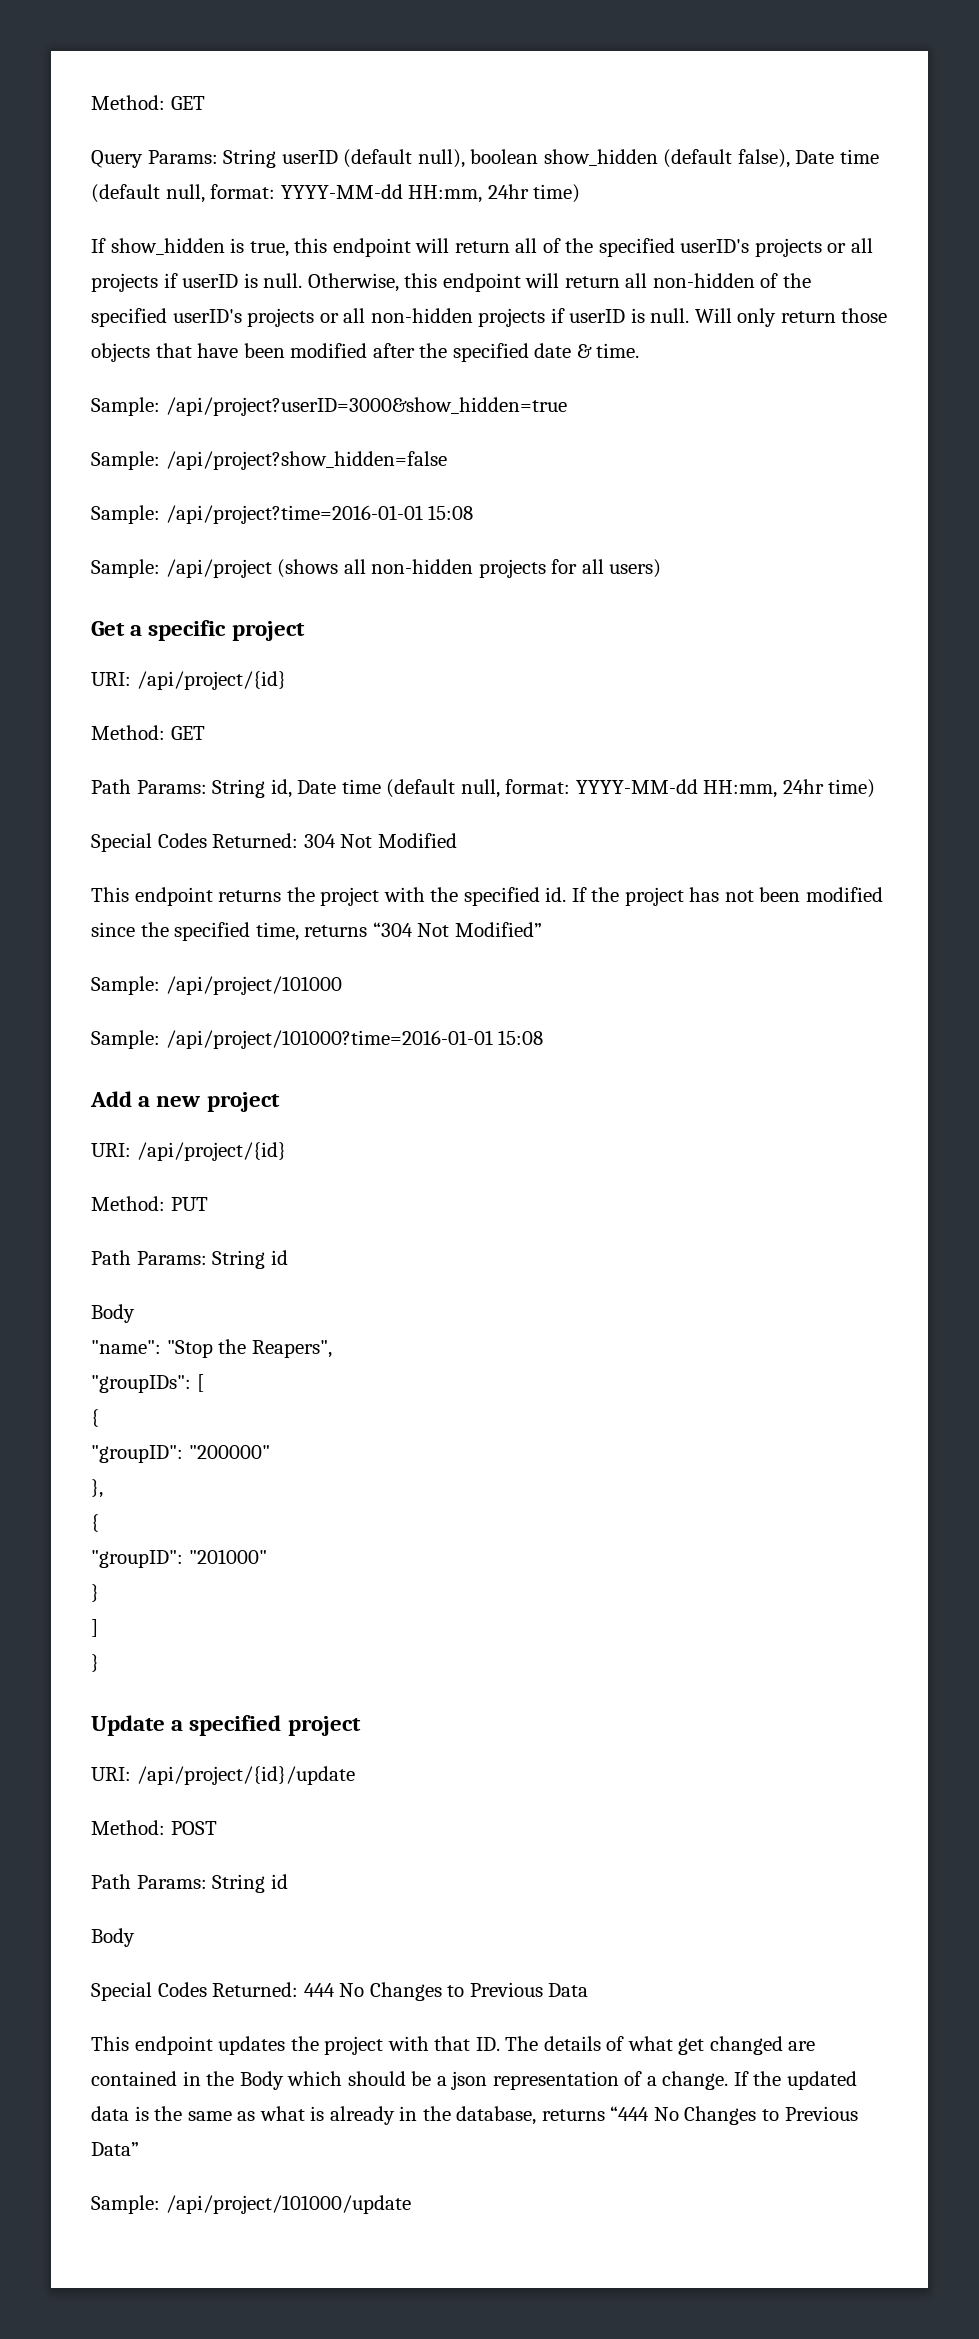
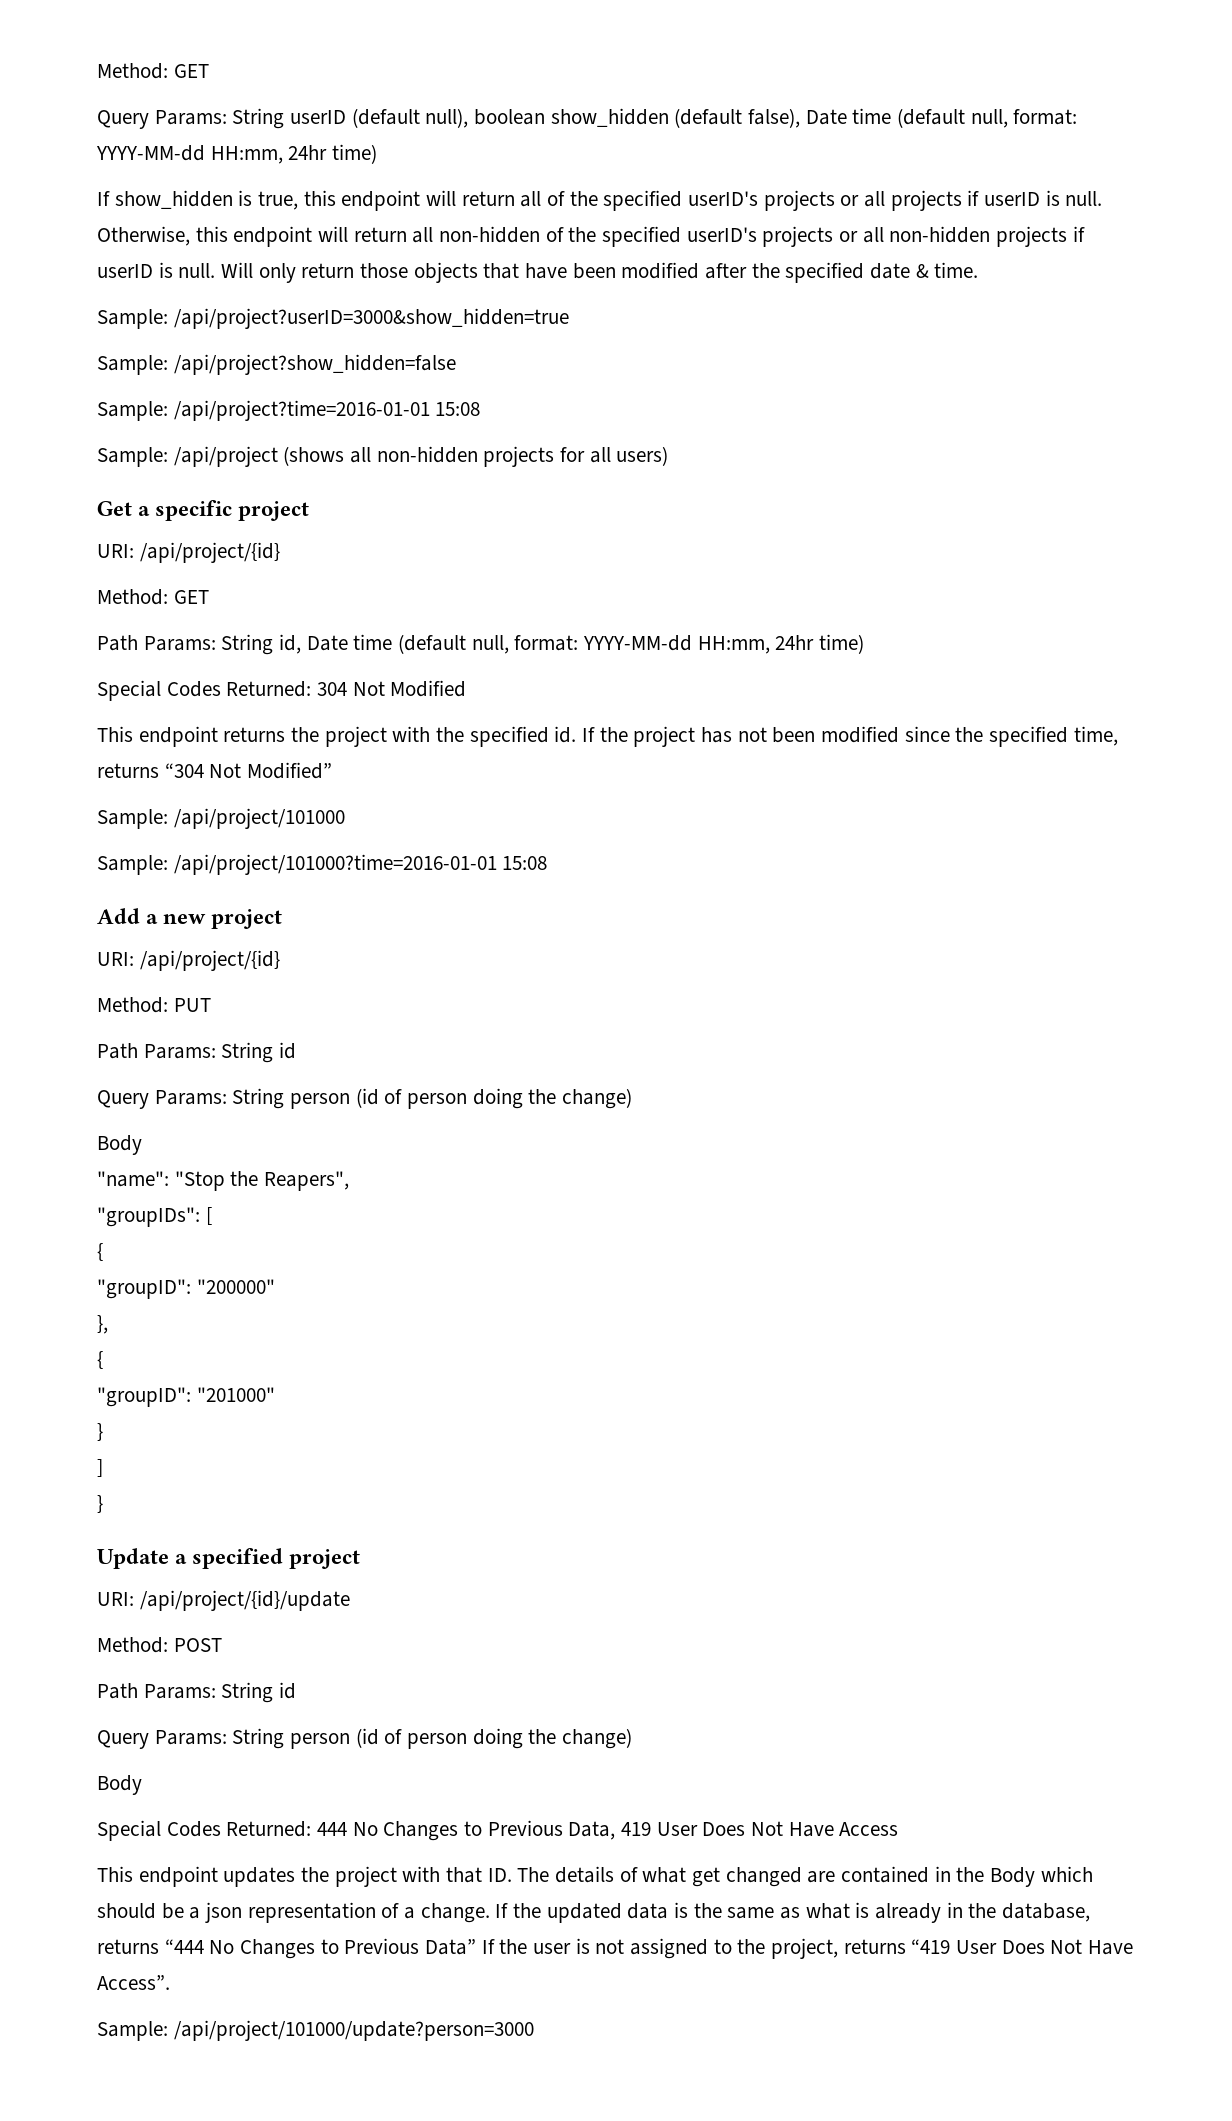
  Method: PUT
  Path Params: String id
+ Query Params: String person (id of person doing the change)
  Method: POST
  Path Params: String id
+ Query Params: String person (id of person doing the change)
- Special Codes Returned: 444 No Changes to Previous Data
+ Special Codes Returned: 444 No Changes to Previous Data, 419 User Does Not Have Access
- If the updated data is the same as what is already in the database, returns “444 No Changes to Previous Data”
- Sample: /api/project/101000/update
+ If the updated data is the same as what is already in the database, returns “444 No Changes to Previous Data” If the user is not assigned to the project, returns “419 User Does Not Have Access”.
+ Sample: /api/project/101000/update?person=3000

